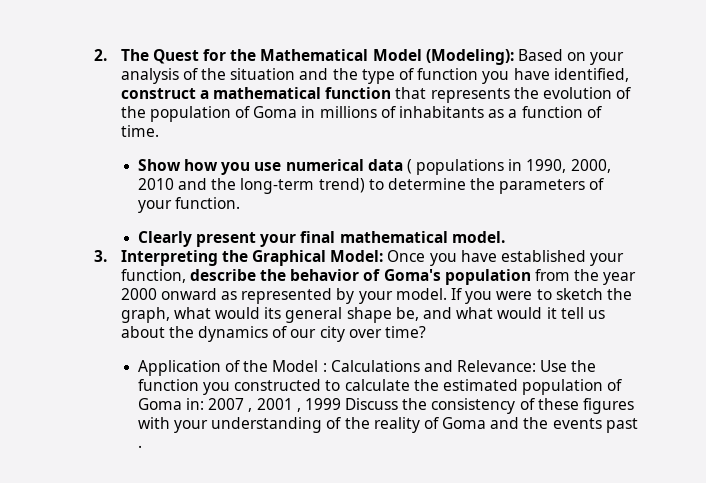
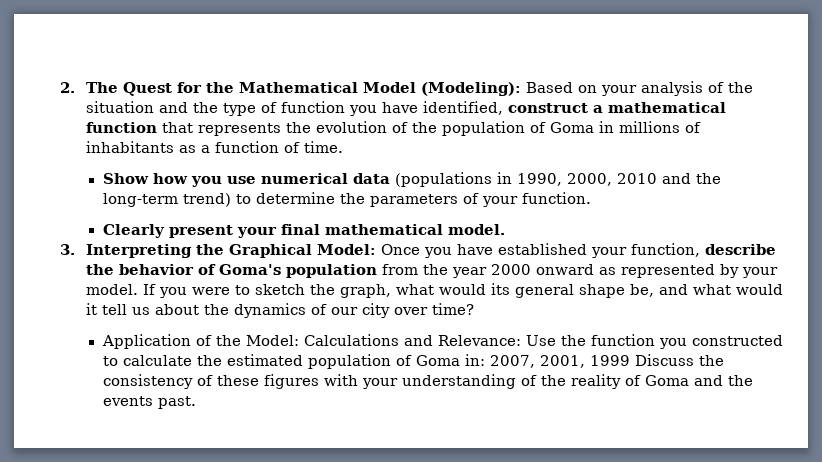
- Show how you use numerical data ( populations in 1990, 2000, 2010 and the long-term trend) to determine the parameters of your function.
+ Show how you use numerical data (populations in 1990, 2000, 2010 and the long-term trend) to determine the parameters of your function.
- Application of the Model : Calculations and Relevance: Use the function you constructed to calculate the estimated population of Goma in: 2007 , 2001 , 1999 Discuss the consistency of these figures with your understanding of the reality of Goma and the events past .
+ Application of the Model: Calculations and Relevance: Use the function you constructed to calculate the estimated population of Goma in: 2007, 2001, 1999 Discuss the consistency of these figures with your understanding of the reality of Goma and the events past.

